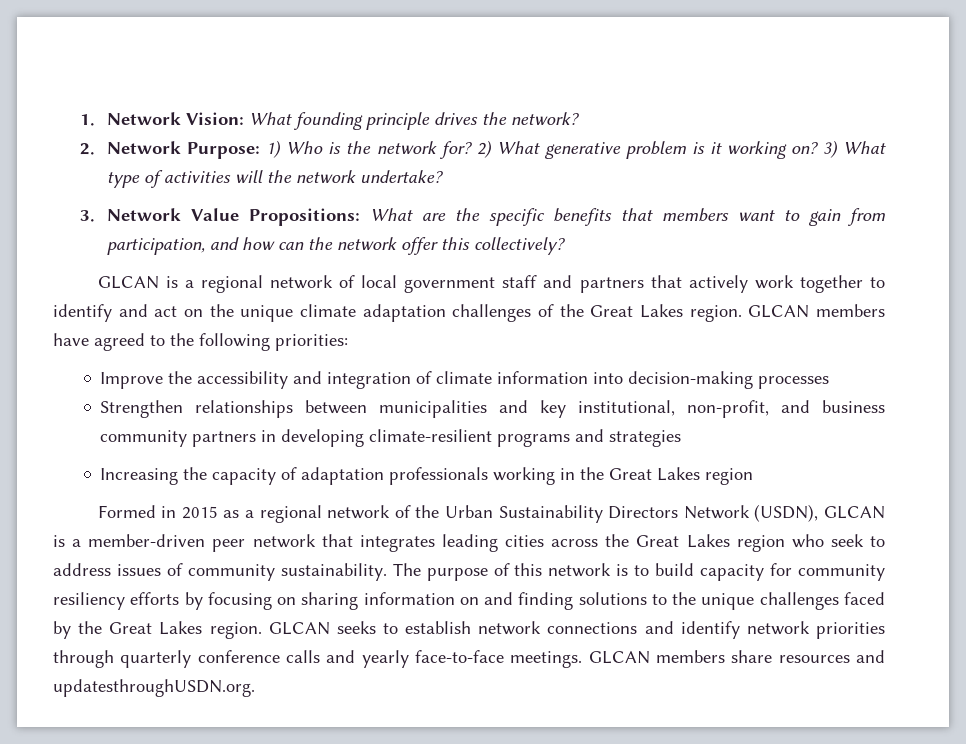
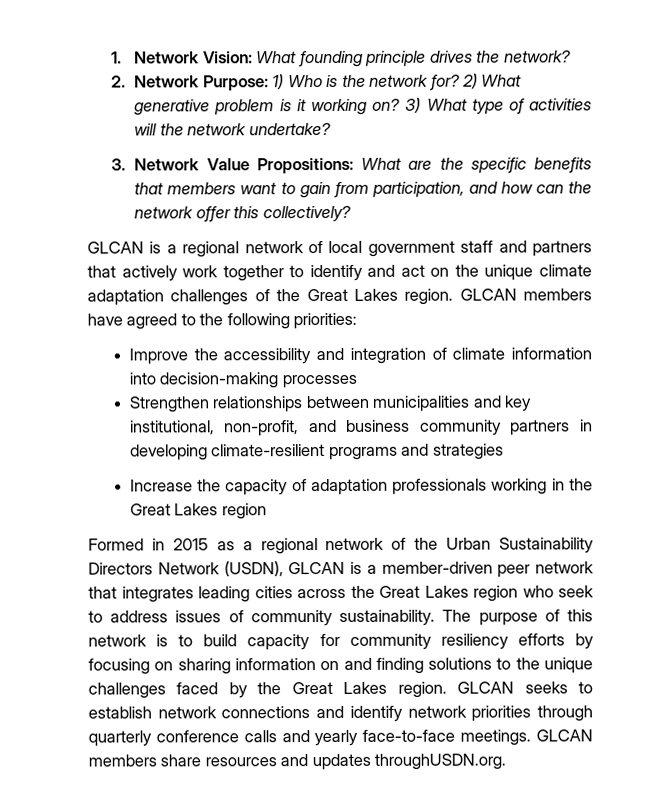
- Increasing the capacity of adaptation professionals working in the Great Lakes region
+ Increase the capacity of adaptation professionals working in the Great Lakes region
- GLCAN members share resources and updatesthroughUSDN.org.
+ GLCAN members share resources and updates throughUSDN.org.

